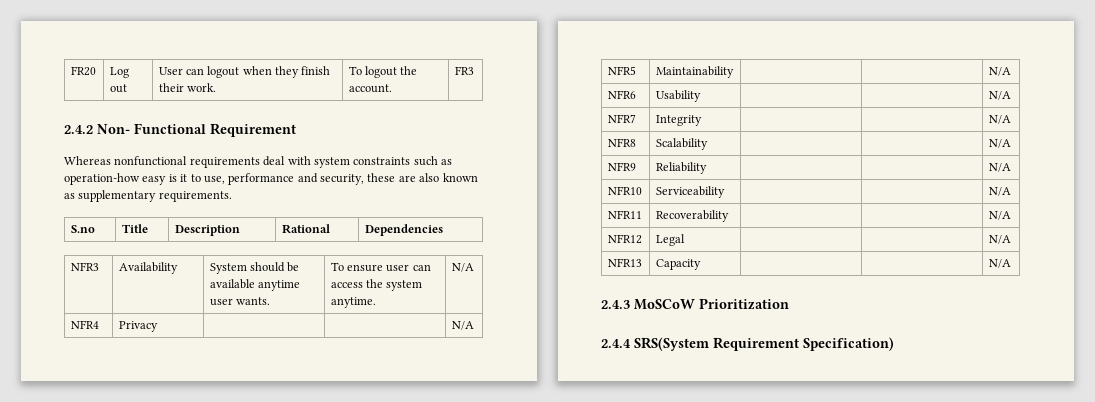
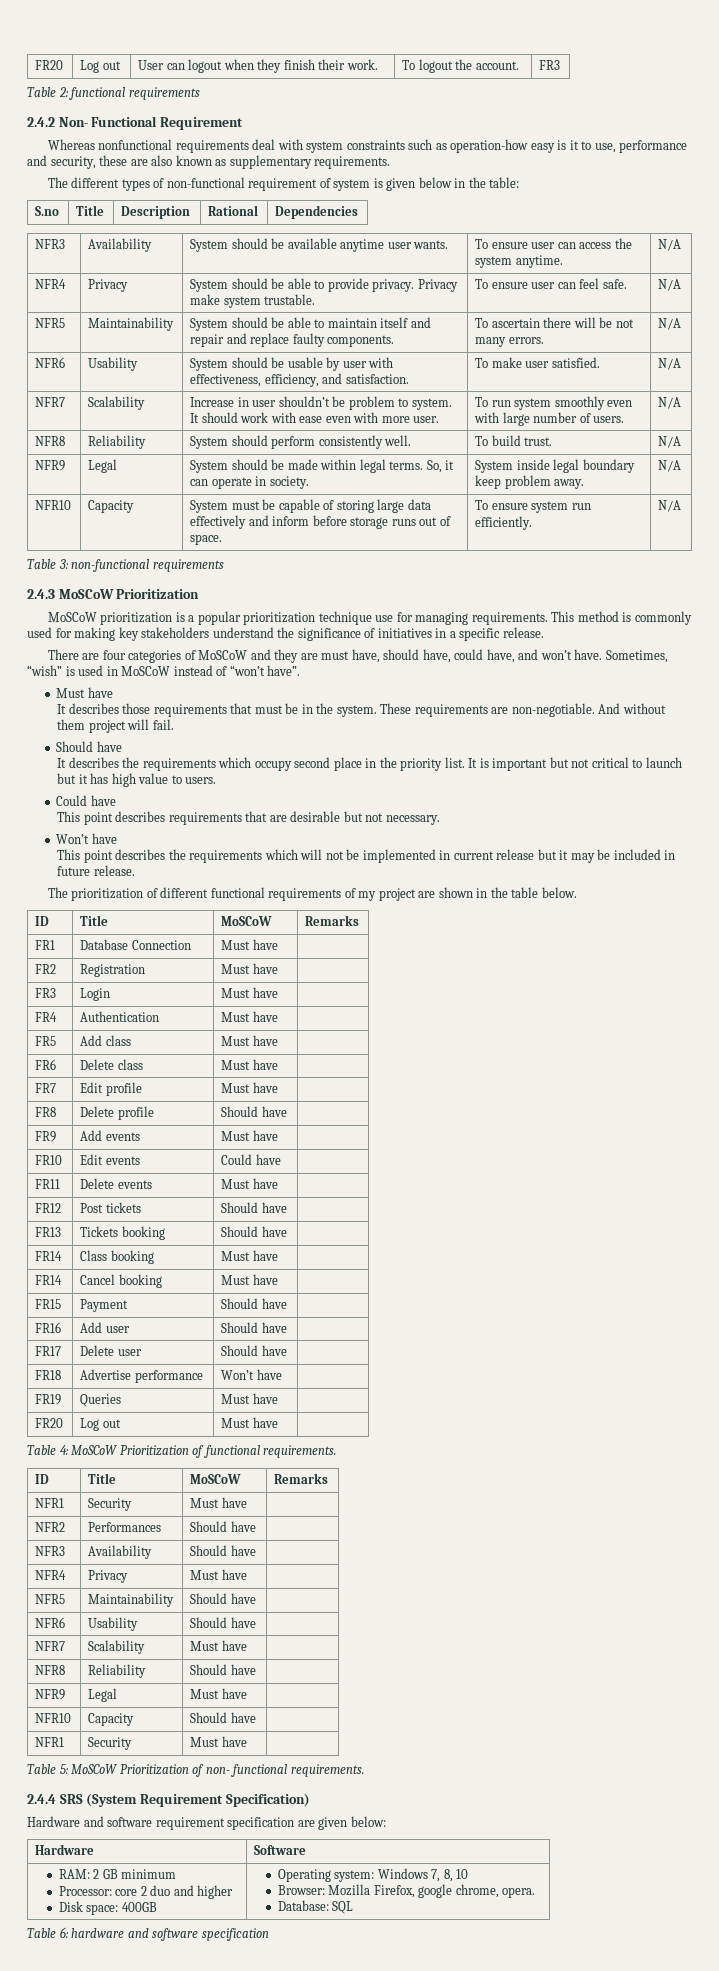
+ Table 2: functional requirements
+ The different types of non-functional requirement of system is given below in the table:
- NFR4 | Privacy | | | N/A
- NFR5 | Maintainability | | | N/A
- NFR6 | Usability | | | N/A
- NFR7 | Integrity | | | N/A
- NFR8 | Scalability | | | N/A
- NFR9 | Reliability | | | N/A
- NFR10 | Serviceability | | | N/A
- NFR11 | Recoverability | | | N/A
- NFR12 | Legal | | | N/A
- NFR13 | Capacity | | | N/A
+ NFR4 | Privacy | System should be able to provide privacy. Privacy make system trustable. | To ensure user can feel safe. | N/A
+ NFR5 | Maintainability | System should be able to maintain itself and repair and replace faulty components. | To ascertain there will be not many errors. | N/A
+ NFR6 | Usability | System should be usable by user with effectiveness, efficiency, and satisfaction. | To make user satisfied. | N/A
+ NFR7 | Scalability | Increase in user shouldn’t be problem to system. It should work with ease even with more user. | To run system smoothly even with large number of users. | N/A
+ NFR8 | Reliability | System should perform consistently well. | To build trust. | N/A
+ NFR9 | Legal | System should be made within legal terms. So, it can operate in society. | System inside legal boundary keep problem away. | N/A
+ NFR10 | Capacity | System must be capable of storing large data effectively and inform before storage runs out of space. | To ensure system run efficiently. | N/A
+ Table 3: non-functional requirements
  2.4.3 MoSCoW Prioritization
+ MoSCoW prioritization is a popular prioritization technique use for managing requirements. This method is commonly used for making key stakeholders understand the significance of initiatives in a specific release.
+ There are four categories of MoSCoW and they are must have, should have, could have, and won’t have. Sometimes, “wish” is used in MoSCoW instead of “won’t have”.
+ Must have
+ It describes those requirements that must be in the system. These requirements are non-negotiable. And without them project will fail.
+ Should have
+ It describes the requirements which occupy second place in the priority list. It is important but not critical to launch but it has high value to users.
+ Could have
+ This point describes requirements that are desirable but not necessary.
+ Won’t have
+ This point describes the requirements which will not be implemented in current release but it may be included in future release.
+ The prioritization of different functional requirements of my project are shown in the table below.
+ ID | Title | MoSCoW | Remarks
+ FR1 | Database Connection | Must have |
+ FR2 | Registration | Must have |
+ FR3 | Login | Must have |
+ FR4 | Authentication | Must have |
+ FR5 | Add class | Must have |
+ FR6 | Delete class | Must have |
+ FR7 | Edit profile | Must have |
+ FR8 | Delete profile | Should have |
+ FR9 | Add events | Must have |
+ FR10 | Edit events | Could have |
+ FR11 | Delete events | Must have |
+ FR12 | Post tickets | Should have |
+ FR13 | Tickets booking | Should have |
+ FR14 | Class booking | Must have |
+ FR14 | Cancel booking | Must have |
+ FR15 | Payment | Should have |
+ FR16 | Add user | Should have |
+ FR17 | Delete user | Should have |
+ FR18 | Advertise performance | Won’t have |
+ FR19 | Queries | Must have |
+ FR20 | Log out | Must have |
+ Table 4: MoSCoW Prioritization of functional requirements.
+ ID | Title | MoSCoW | Remarks
+ NFR1 | Security | Must have |
+ NFR2 | Performances | Should have |
+ NFR3 | Availability | Should have |
+ NFR4 | Privacy | Must have |
+ NFR5 | Maintainability | Should have |
+ NFR6 | Usability | Should have |
+ NFR7 | Scalability | Must have |
+ NFR8 | Reliability | Should have |
+ NFR9 | Legal | Must have |
+ NFR10 | Capacity | Should have |
+ NFR1 | Security | Must have |
+ Table 5: MoSCoW Prioritization of non- functional requirements.
- 2.4.4 SRS(System Requirement Specification)
+ 2.4.4 SRS (System Requirement Specification)
+ Hardware and software requirement specification are given below:
+ Hardware | Software
+ RAM: 2 GB minimum
+ Processor: core 2 duo and higher
+ Disk space: 400GB | Operating system: Windows 7, 8, 10
+ Browser: Mozilla Firefox, google chrome, opera.
+ Database: SQL
+ Table 6: hardware and software specification

